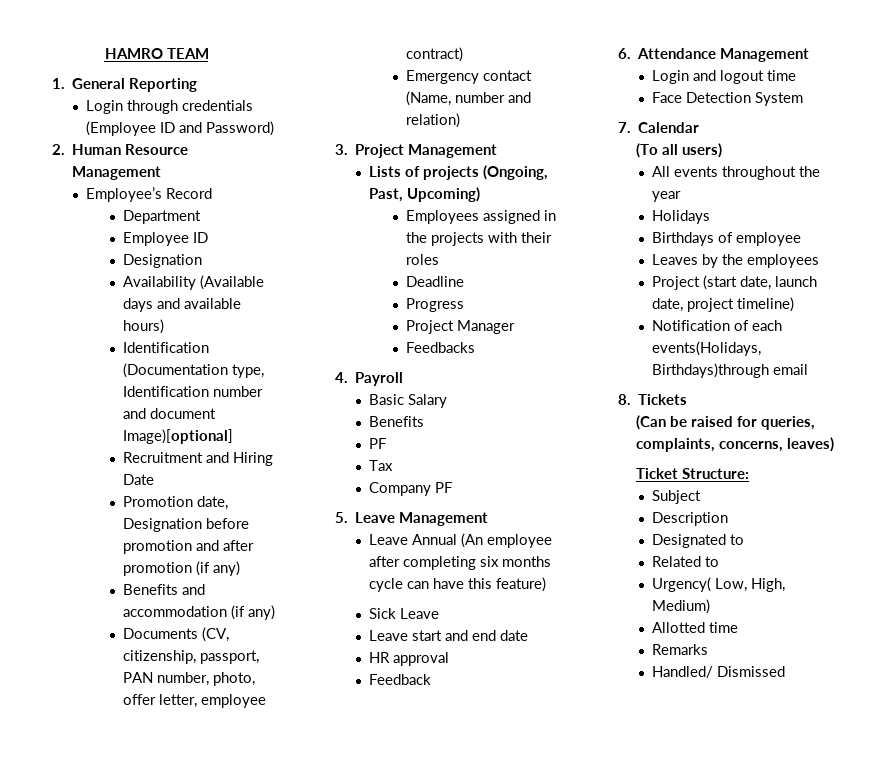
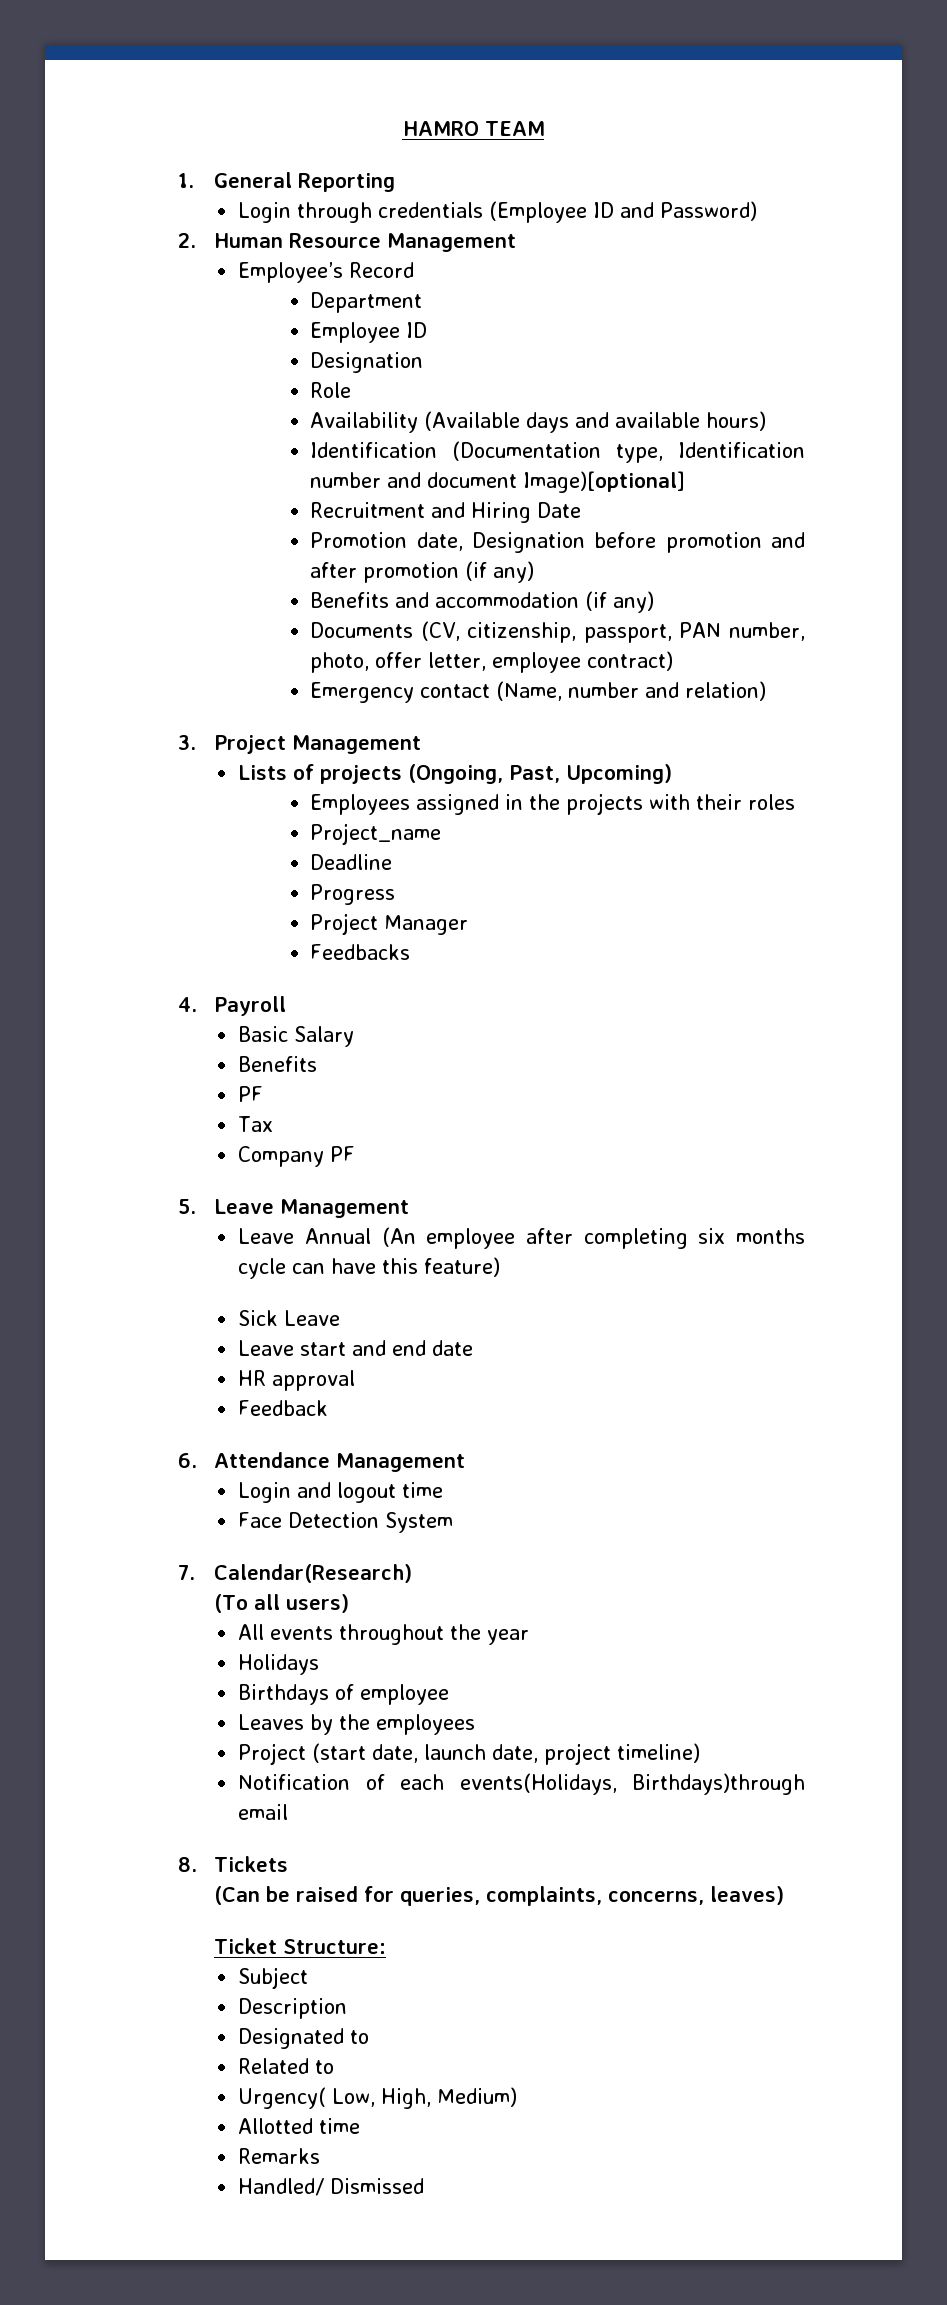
+ Role
+ Project_name
- 7. Calendar
+ 7. Calendar(Research)

